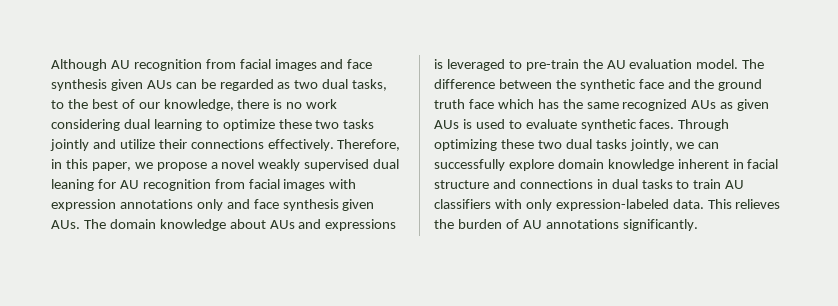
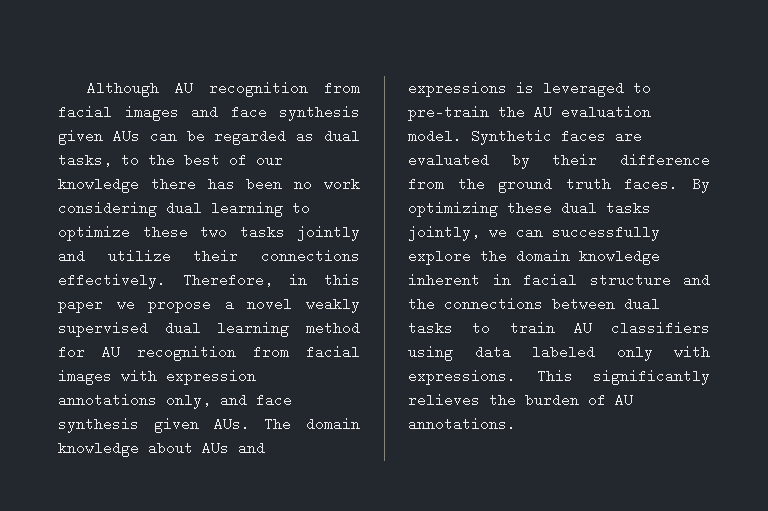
- Although AU recognition from facial images and face synthesis given AUs can be regarded as two dual tasks, to the best of our knowledge, there is no work considering dual learning to optimize these two tasks jointly and utilize their connections effectively.
+ Although AU recognition from facial images and face synthesis given AUs can be regarded as dual tasks, to the best of our knowledge there has been no work considering dual learning to optimize these two tasks jointly and utilize their connections effectively.
- Therefore, in this paper, we propose a novel weakly supervised dual leaning for AU recognition from facial images with expression annotations only and face synthesis given AUs. The domain knowledge about AUs and expressions is leveraged to pre-train the AU evaluation model.
+ Therefore, in this paper we propose a novel weakly supervised dual learning method for AU recognition from facial images with expression annotations only, and face synthesis given AUs. The domain knowledge about AUs and expressions is leveraged to pre-train the AU evaluation model.
- The difference between the synthetic face and the ground truth face which has the same recognized AUs as given AUs is used to evaluate synthetic faces. Through optimizing these two dual tasks jointly, we can successfully explore domain knowledge inherent in facial structure and connections in dual tasks to train AU classifiers with only expression-labeled data. This relieves the burden of AU annotations significantly.
+ Synthetic faces are evaluated by their difference from the ground truth faces. By optimizing these dual tasks jointly, we can successfully explore the domain knowledge inherent in facial structure and the connections between dual tasks to train AU classifiers using data labeled only with expressions. This significantly relieves the burden of AU annotations.

